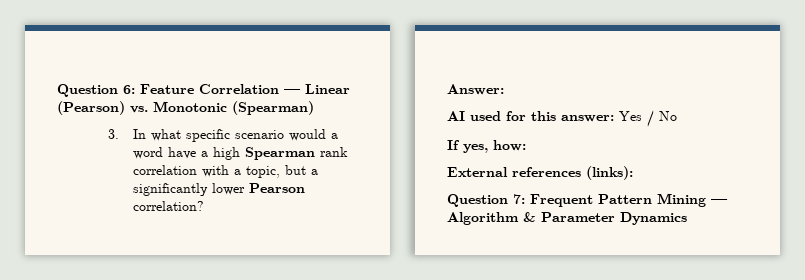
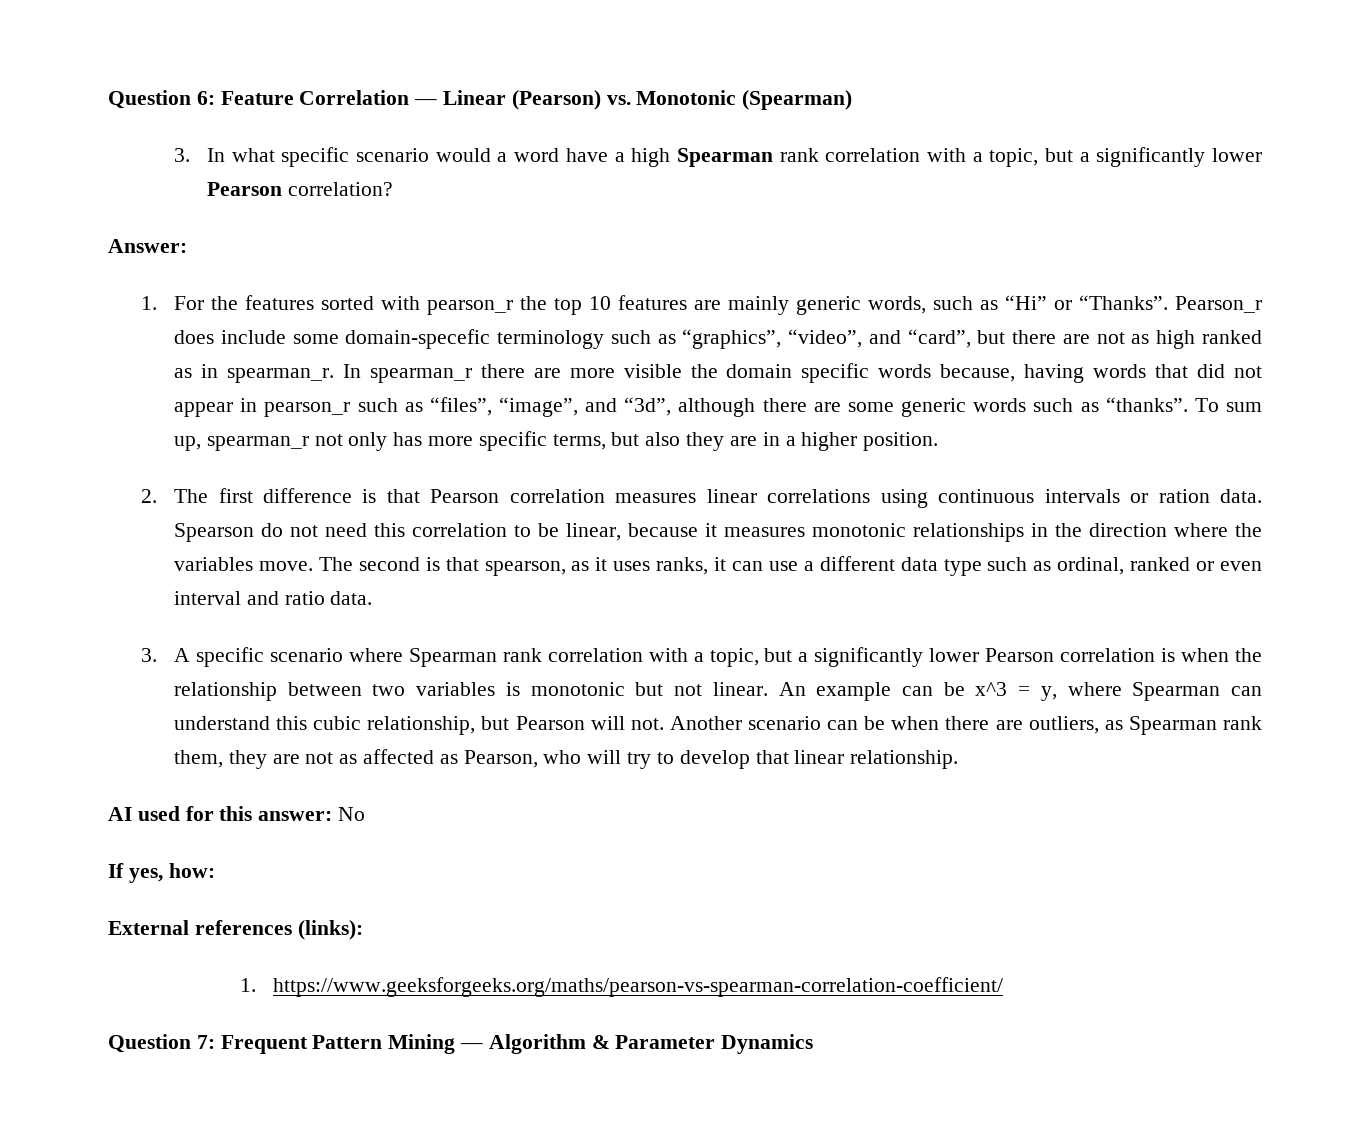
+ 1. For the features sorted with pearson_r the top 10 features are mainly generic words, such as “Hi” or “Thanks”. Pearson_r does include some domain-specefic terminology such as “graphics”, “video”, and “card”, but there are not as high ranked as in spearman_r. In spearman_r there are more visible the domain specific words because, having words that did not appear in pearson_r such as “files”, “image”, and “3d”, although there are some generic words such as “thanks”. To sum up, spearman_r not only has more specific terms, but also they are in a higher position.
+ 2. The first difference is that Pearson correlation measures linear correlations using continuous intervals or ration data. Spearson do not need this correlation to be linear, because it measures monotonic relationships in the direction where the variables move. The second is that spearson, as it uses ranks, it can use a different data type such as ordinal, ranked or even interval and ratio data.
+ 3. A specific scenario where Spearman rank correlation with a topic, but a significantly lower Pearson correlation is when the relationship between two variables is monotonic but not linear. An example can be x^3 = y, where Spearman can understand this cubic relationship, but Pearson will not. Another scenario can be when there are outliers, as Spearman rank them, they are not as affected as Pearson, who will try to develop that linear relationship.
- AI used for this answer: Yes / No
+ AI used for this answer: No
+ 1. https://www.geeksforgeeks.org/maths/pearson-vs-spearman-correlation-coefficient/

